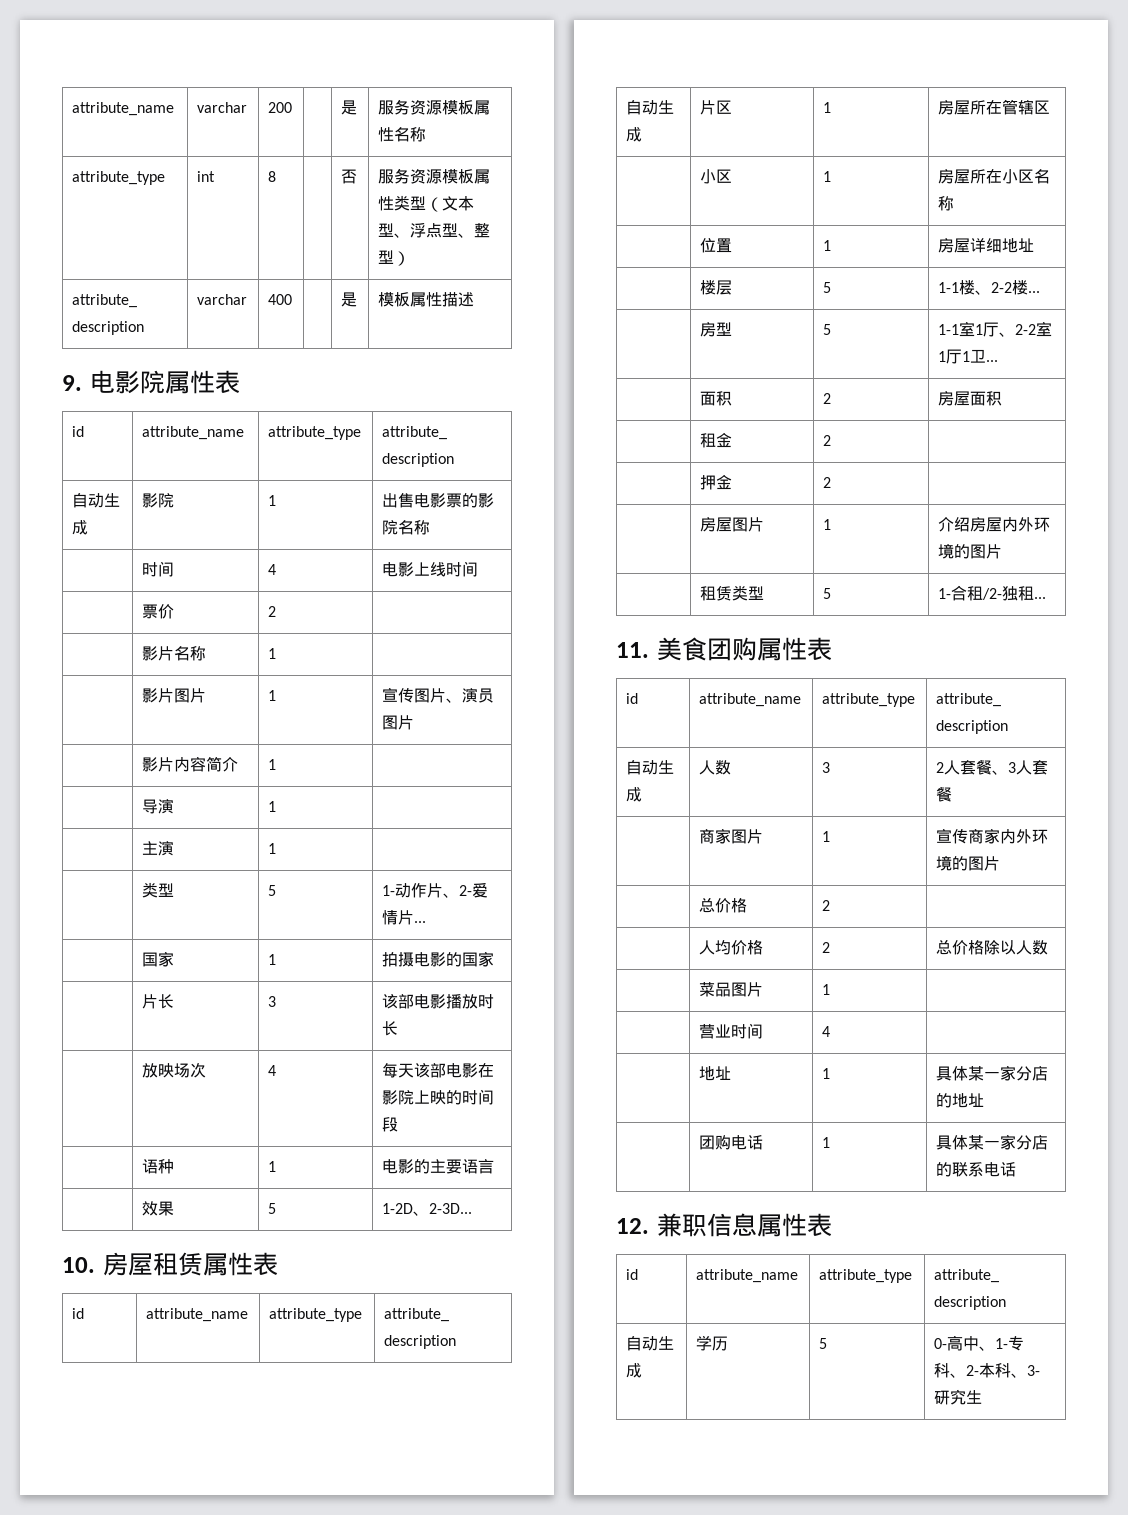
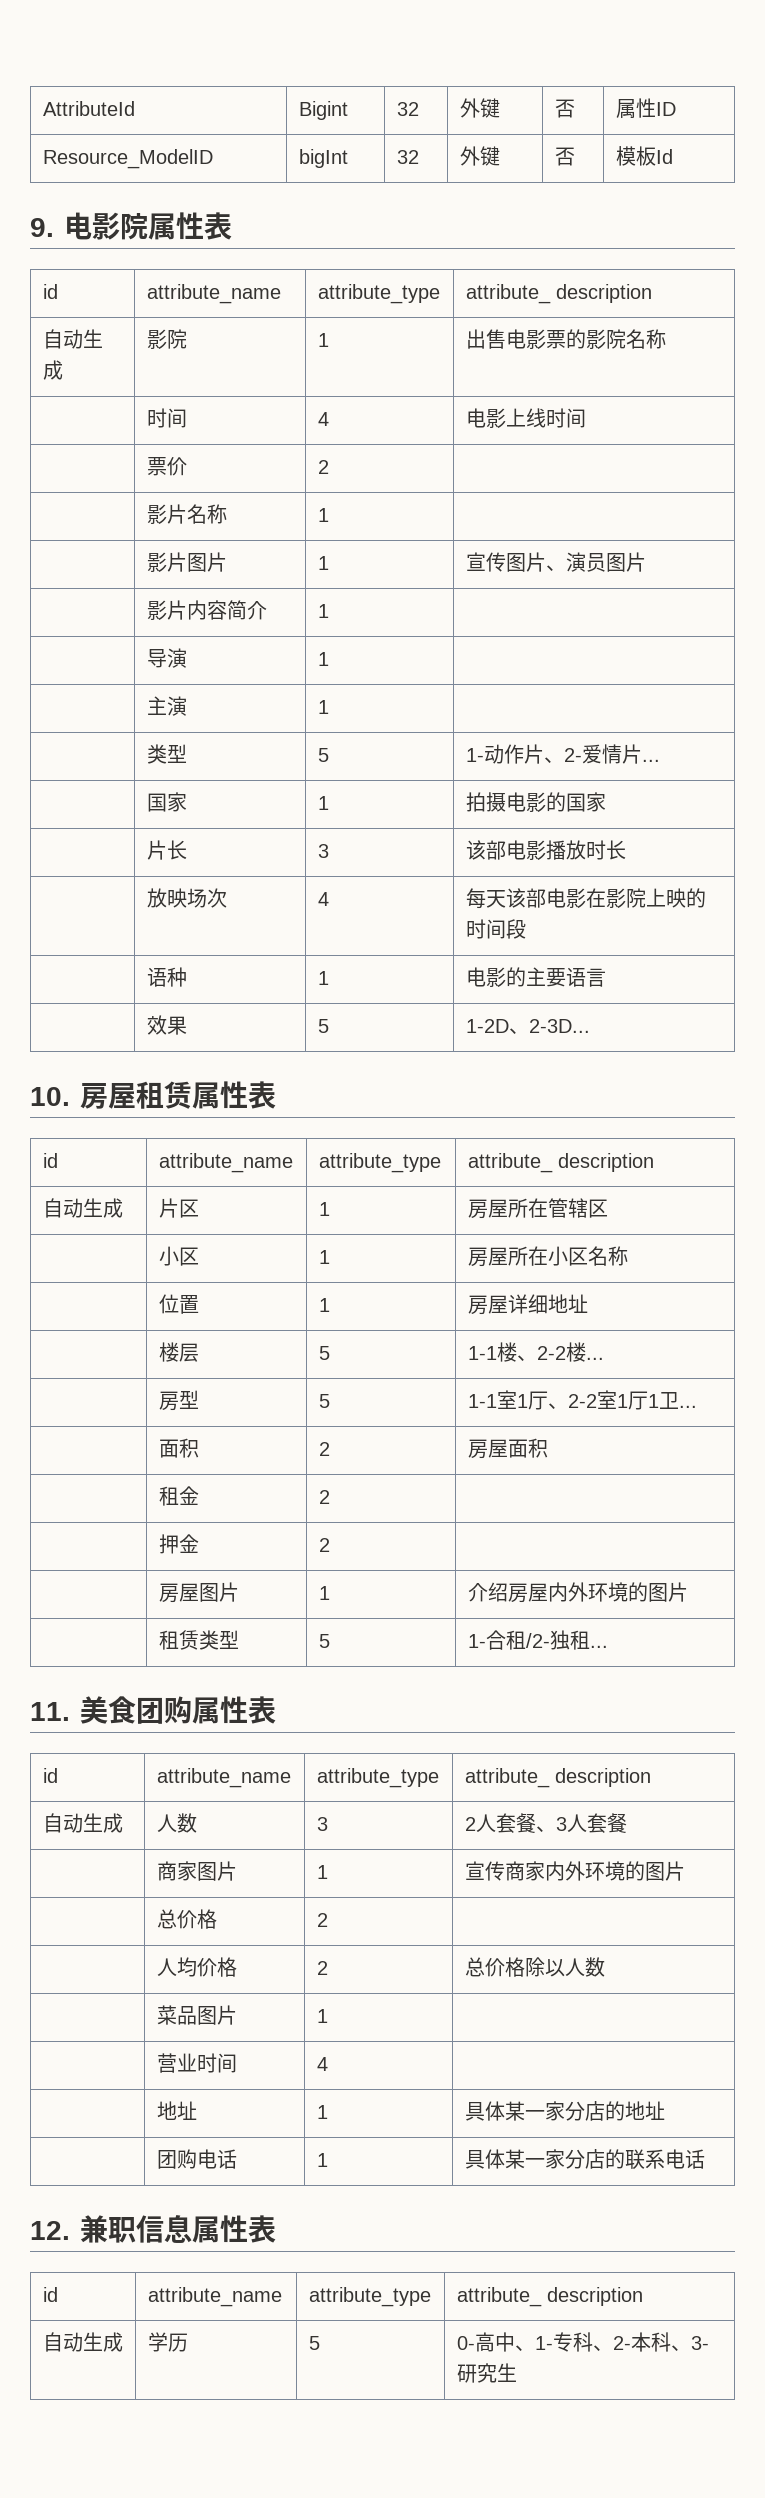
- attribute_name | varchar | 200 | | 是 | 服务资源模板属性名称
- attribute_type | int | 8 | | 否 | 服务资源模板属性类型（文本型、浮点型、整型）
- attribute_ description | varchar | 400 | | 是 | 模板属性描述
+ AttributeId | Bigint | 32 | 外键 | 否 | 属性ID
+ Resource_ModelID | bigInt | 32 | 外键 | 否 | 模板Id

